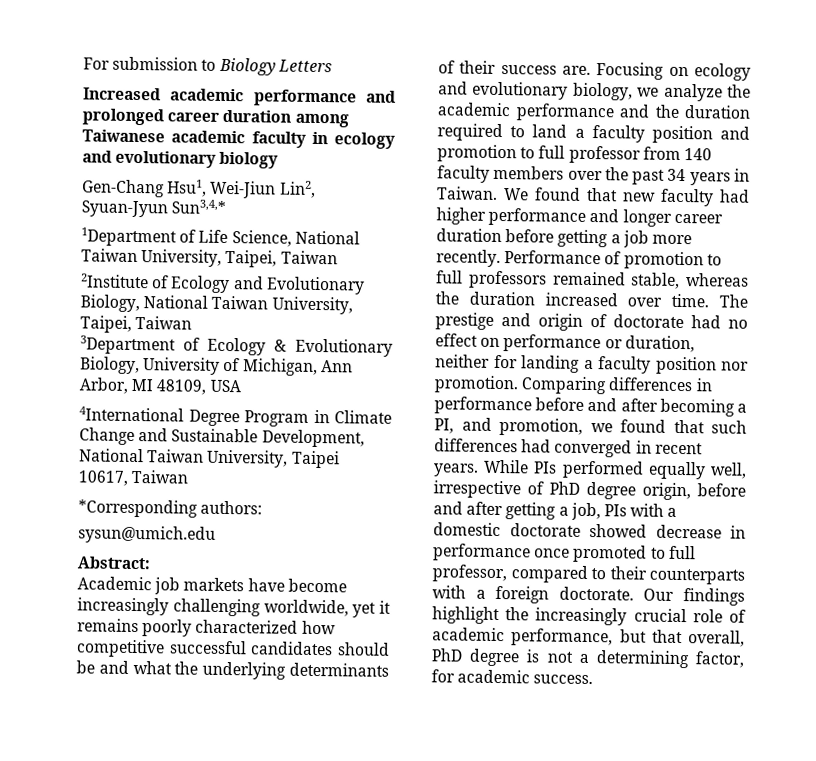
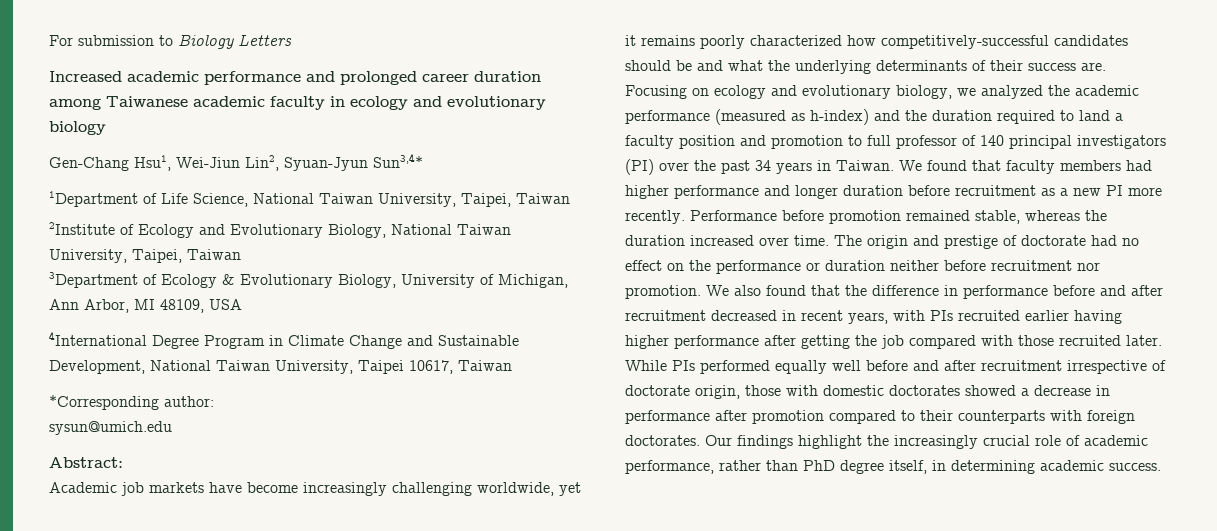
- Gen-Chang Hsu1, Wei-Jiun Lin2, Syuan-Jyun Sun3,4,*
+ Gen-Chang Hsu1, Wei-Jiun Lin2, Syuan-Jyun Sun3,4*
- *Corresponding authors:
+ *Corresponding author:
- Academic job markets have become increasingly challenging worldwide, yet it remains poorly characterized how competitive successful candidates should be and what the underlying determinants of their success are.
+ Academic job markets have become increasingly challenging worldwide, yet it remains poorly characterized how competitively-successful candidates should be and what the underlying determinants of their success are.
- Focusing on ecology and evolutionary biology, we analyze the academic performance and the duration required to land a faculty position and promotion to full professor from 140 faculty members over the past 34 years in Taiwan.
+ Focusing on ecology and evolutionary biology, we analyzed the academic performance (measured as h-index) and the duration required to land a faculty position and promotion to full professor of 140 principal investigators (PI) over the past 34 years in Taiwan.
- We found that new faculty had higher performance and longer career duration before getting a job more recently. Performance of promotion to full professors remained stable, whereas the duration increased over time.
+ We found that faculty members had higher performance and longer duration before recruitment as a new PI more recently. Performance before promotion remained stable, whereas the duration increased over time.
- The prestige and origin of doctorate had no effect on performance or duration, neither for landing a faculty position nor promotion. Comparing differences in performance before and after becoming a PI, and promotion, we found that such differences had converged in recent years. While PIs performed equally well, irrespective of PhD degree origin, before and after getting a job, PIs with a domestic doctorate showed decrease in performance once promoted to full professor, compared to their counterparts with a foreign doctorate.
+ The origin and prestige of doctorate had no effect on the performance or duration neither before recruitment nor promotion. We also found that the difference in performance before and after recruitment decreased in recent years, with PIs recruited earlier having higher performance after getting the job compared with those recruited later. While PIs performed equally well before and after recruitment irrespective of doctorate origin, those with domestic doctorates showed a decrease in performance after promotion compared to their counterparts with foreign doctorates.
- Our findings highlight the increasingly crucial role of academic performance, but that overall, PhD degree is not a determining factor, for academic success.
+ Our findings highlight the increasingly crucial role of academic performance, rather than PhD degree itself, in determining academic success.

